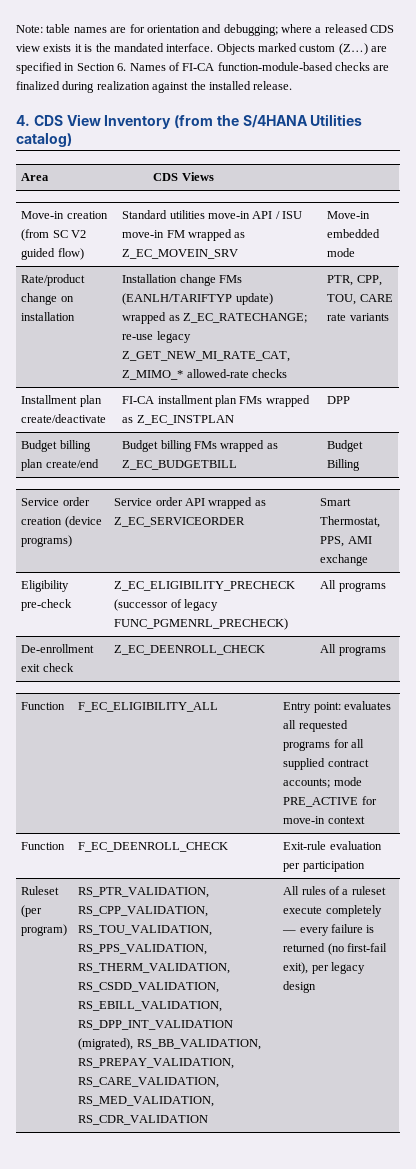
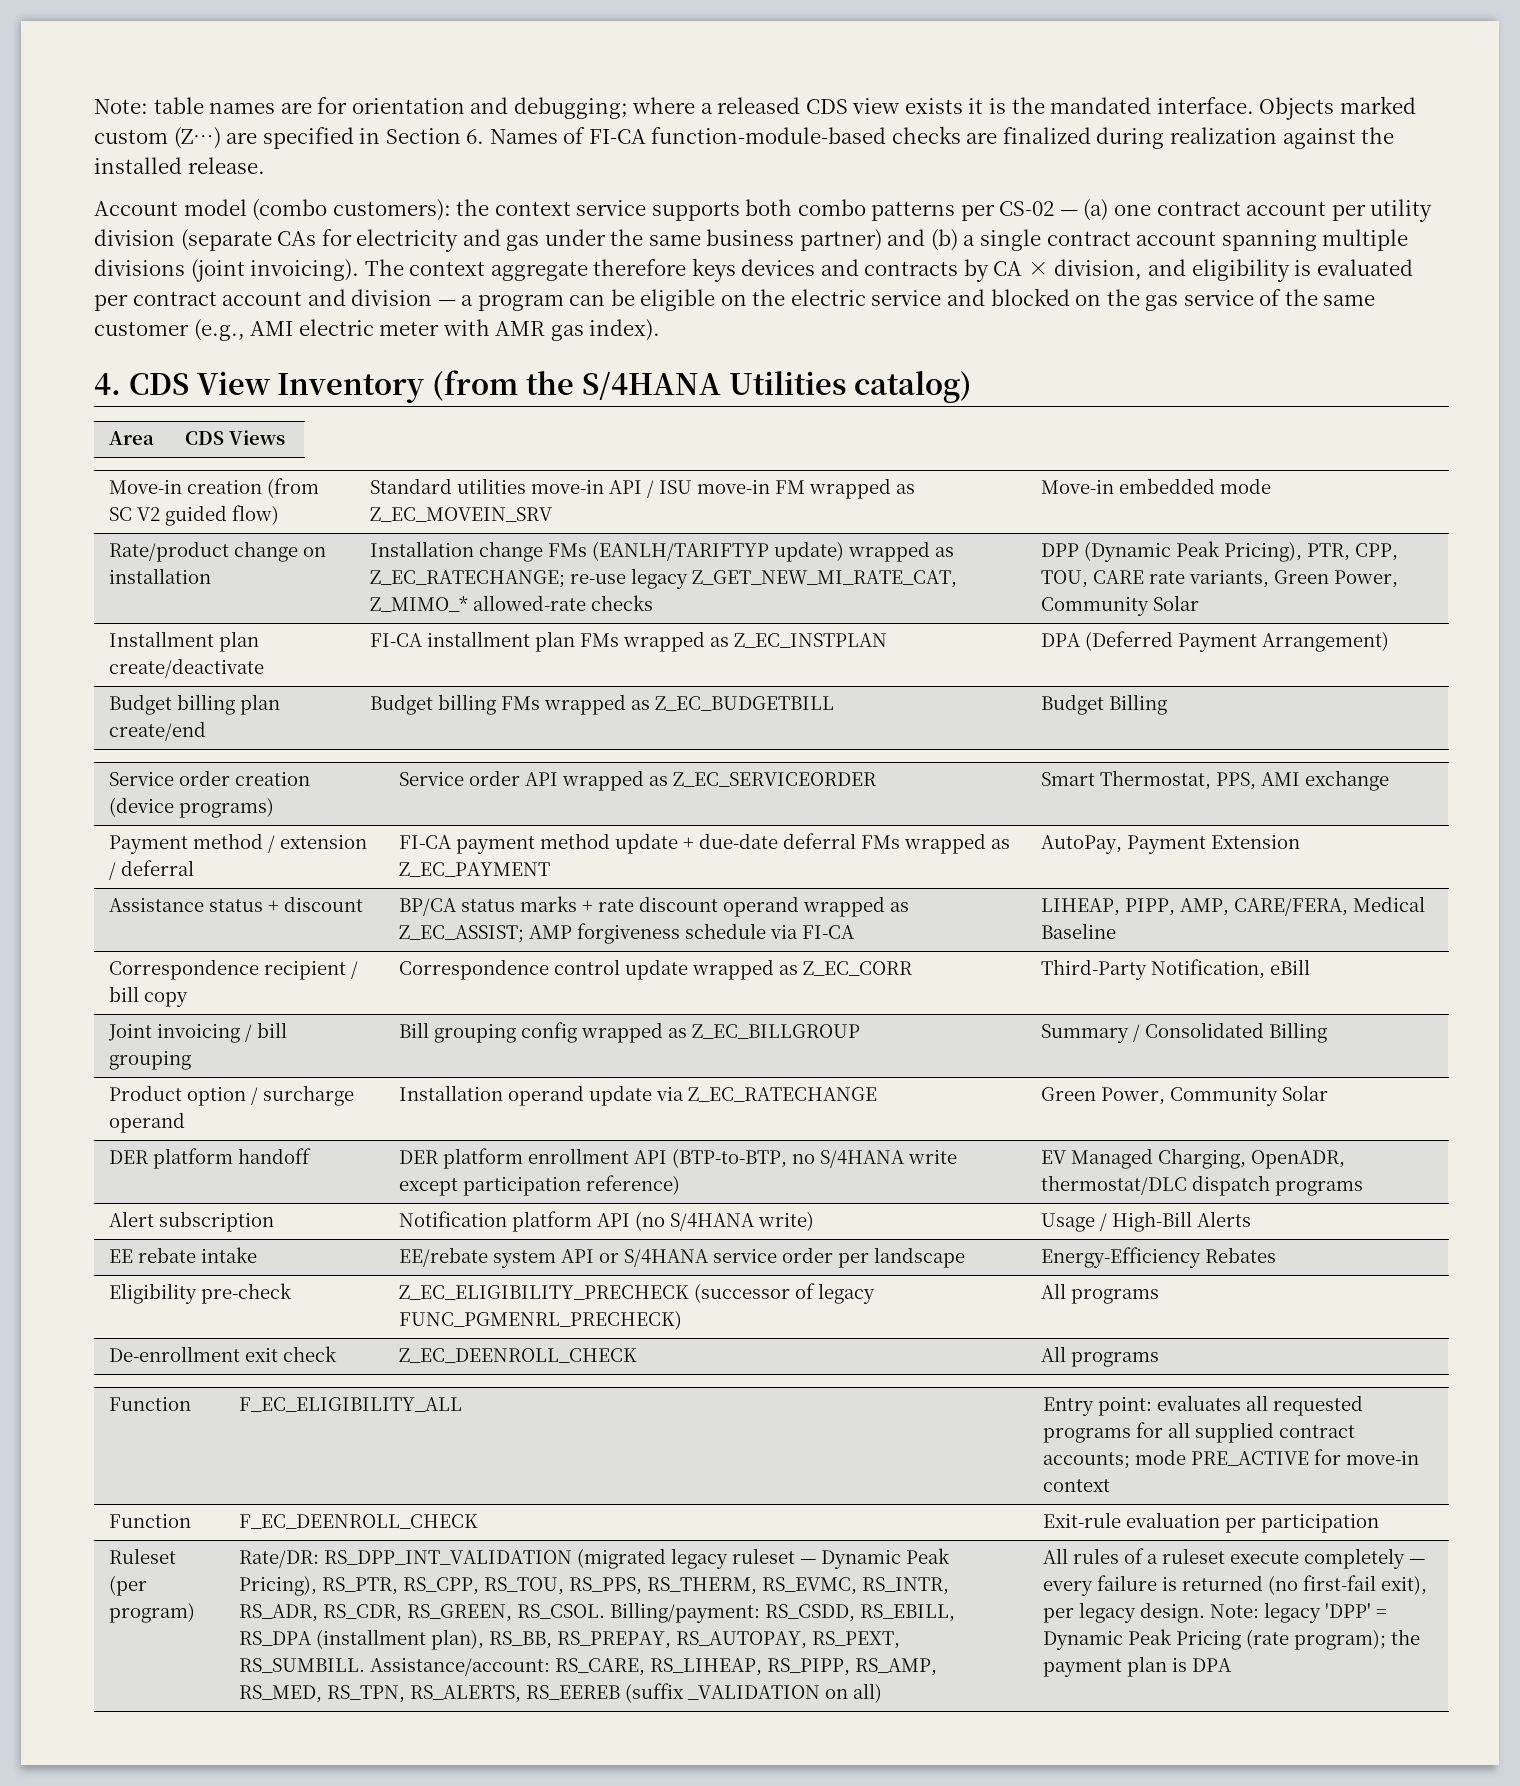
+ Account model (combo customers): the context service supports both combo patterns per CS-02 — (a) one contract account per utility division (separate CAs for electricity and gas under the same business partner) and (b) a single contract account spanning multiple divisions (joint invoicing). The context aggregate therefore keys devices and contracts by CA × division, and eligibility is evaluated per contract account and division — a program can be eligible on the electric service and blocked on the gas service of the same customer (e.g., AMI electric meter with AMR gas index).
- Rate/product change on installation | Installation change FMs (EANLH/TARIFTYP update) wrapped as Z_EC_RATECHANGE; re-use legacy Z_GET_NEW_MI_RATE_CAT, Z_MIMO_* allowed-rate checks | PTR, CPP, TOU, CARE rate variants
+ Rate/product change on installation | Installation change FMs (EANLH/TARIFTYP update) wrapped as Z_EC_RATECHANGE; re-use legacy Z_GET_NEW_MI_RATE_CAT, Z_MIMO_* allowed-rate checks | DPP (Dynamic Peak Pricing), PTR, CPP, TOU, CARE rate variants, Green Power, Community Solar
- Installment plan create/deactivate | FI-CA installment plan FMs wrapped as Z_EC_INSTPLAN | DPP
+ Installment plan create/deactivate | FI-CA installment plan FMs wrapped as Z_EC_INSTPLAN | DPA (Deferred Payment Arrangement)
+ Payment method / extension / deferral | FI-CA payment method update + due-date deferral FMs wrapped as Z_EC_PAYMENT | AutoPay, Payment Extension
+ Assistance status + discount | BP/CA status marks + rate discount operand wrapped as Z_EC_ASSIST; AMP forgiveness schedule via FI-CA | LIHEAP, PIPP, AMP, CARE/FERA, Medical Baseline
+ Correspondence recipient / bill copy | Correspondence control update wrapped as Z_EC_CORR | Third-Party Notification, eBill
+ Joint invoicing / bill grouping | Bill grouping config wrapped as Z_EC_BILLGROUP | Summary / Consolidated Billing
+ Product option / surcharge operand | Installation operand update via Z_EC_RATECHANGE | Green Power, Community Solar
+ DER platform handoff | DER platform enrollment API (BTP-to-BTP, no S/4HANA write except participation reference) | EV Managed Charging, OpenADR, thermostat/DLC dispatch programs
+ Alert subscription | Notification platform API (no S/4HANA write) | Usage / High-Bill Alerts
+ EE rebate intake | EE/rebate system API or S/4HANA service order per landscape | Energy-Efficiency Rebates
- RS_PTR_VALIDATION, RS_CPP_VALIDATION, RS_TOU_VALIDATION, RS_PPS_VALIDATION, RS_THERM_VALIDATION, RS_CSDD_VALIDATION, RS_EBILL_VALIDATION, RS_DPP_INT_VALIDATION (migrated), RS_BB_VALIDATION, RS_PREPAY_VALIDATION, RS_CARE_VALIDATION, RS_MED_VALIDATION, RS_CDR_VALIDATION
+ Rate/DR: RS_DPP_INT_VALIDATION (migrated legacy ruleset — Dynamic Peak Pricing), RS_PTR, RS_CPP, RS_TOU, RS_PPS, RS_THERM, RS_EVMC, RS_INTR, RS_ADR, RS_CDR, RS_GREEN, RS_CSOL. Billing/payment: RS_CSDD, RS_EBILL, RS_DPA (installment plan), RS_BB, RS_PREPAY, RS_AUTOPAY, RS_PEXT, RS_SUMBILL. Assistance/account: RS_CARE, RS_LIHEAP, RS_PIPP, RS_AMP, RS_MED, RS_TPN, RS_ALERTS, RS_EEREB (suffix _VALIDATION on all)
- All rules of a ruleset execute completely — every failure is returned (no first-fail exit), per legacy design
+ All rules of a ruleset execute completely — every failure is returned (no first-fail exit), per legacy design. Note: legacy 'DPP' = Dynamic Peak Pricing (rate program); the payment plan is DPA

